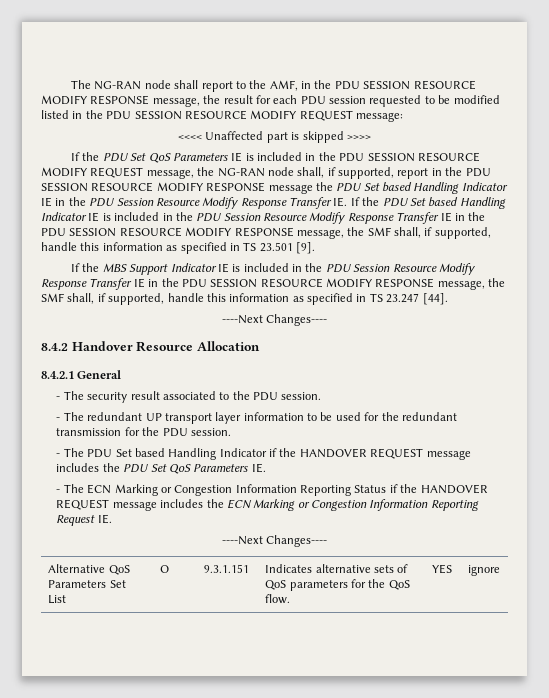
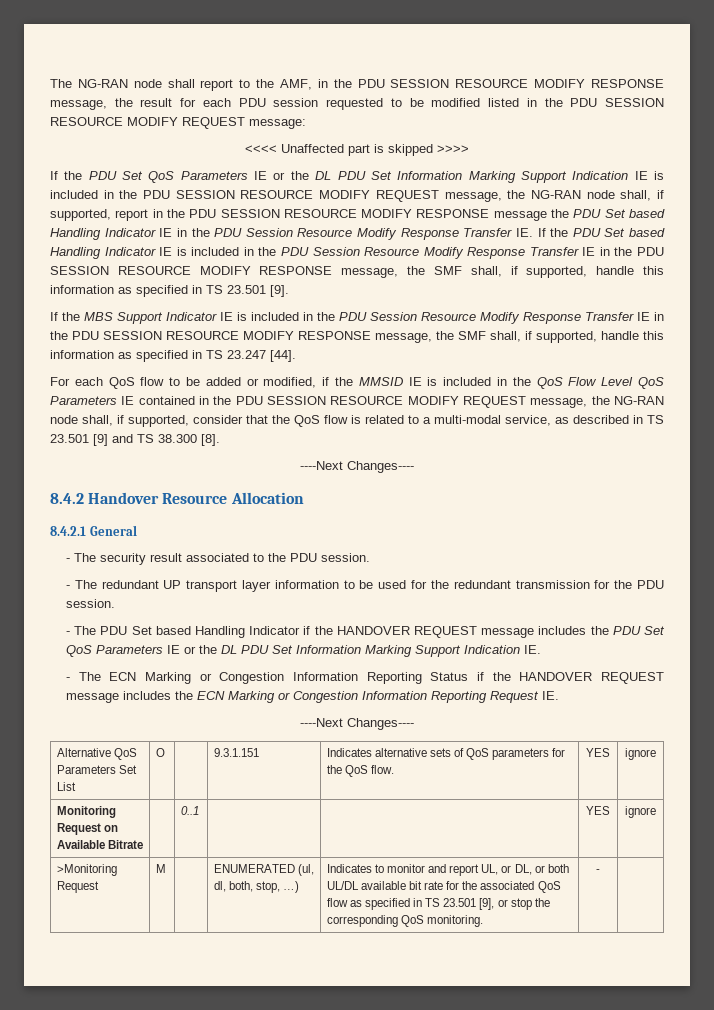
- If the PDU Set QoS Parameters IE is included in the PDU SESSION RESOURCE MODIFY REQUEST message, the NG-RAN node shall, if supported, report in the PDU SESSION RESOURCE MODIFY RESPONSE message the PDU Set based Handling Indicator IE in the PDU Session Resource Modify Response Transfer IE. If the PDU Set based Handling Indicator IE is included in the PDU Session Resource Modify Response Transfer IE in the PDU SESSION RESOURCE MODIFY RESPONSE message, the SMF shall, if supported, handle this information as specified in TS 23.501 [9].
+ If the PDU Set QoS Parameters IE or the DL PDU Set Information Marking Support Indication IE is included in the PDU SESSION RESOURCE MODIFY REQUEST message, the NG-RAN node shall, if supported, report in the PDU SESSION RESOURCE MODIFY RESPONSE message the PDU Set based Handling Indicator IE in the PDU Session Resource Modify Response Transfer IE. If the PDU Set based Handling Indicator IE is included in the PDU Session Resource Modify Response Transfer IE in the PDU SESSION RESOURCE MODIFY RESPONSE message, the SMF shall, if supported, handle this information as specified in TS 23.501 [9].
+ For each QoS flow to be added or modified, if the MMSID IE is included in the QoS Flow Level QoS Parameters IE contained in the PDU SESSION RESOURCE MODIFY REQUEST message, the NG-RAN node shall, if supported, consider that the QoS flow is related to a multi-modal service, as described in TS 23.501 [9] and TS 38.300 [8].
- - The PDU Set based Handling Indicator if the HANDOVER REQUEST message includes the PDU Set QoS Parameters IE.
+ - The PDU Set based Handling Indicator if the HANDOVER REQUEST message includes the PDU Set QoS Parameters IE or the DL PDU Set Information Marking Support Indication IE.
+ Monitoring Request on Available Bitrate | | 0..1 | | | YES | ignore
+ >Monitoring Request | M | | ENUMERATED (ul, dl, both, stop, …) | Indicates to monitor and report UL, or DL, or both UL/DL available bit rate for the associated QoS flow as specified in TS 23.501 [9], or stop the corresponding QoS monitoring. | -

